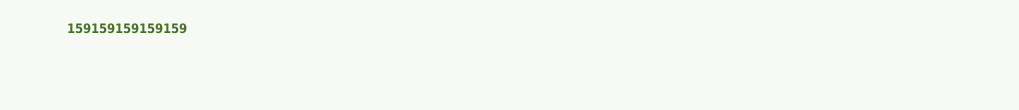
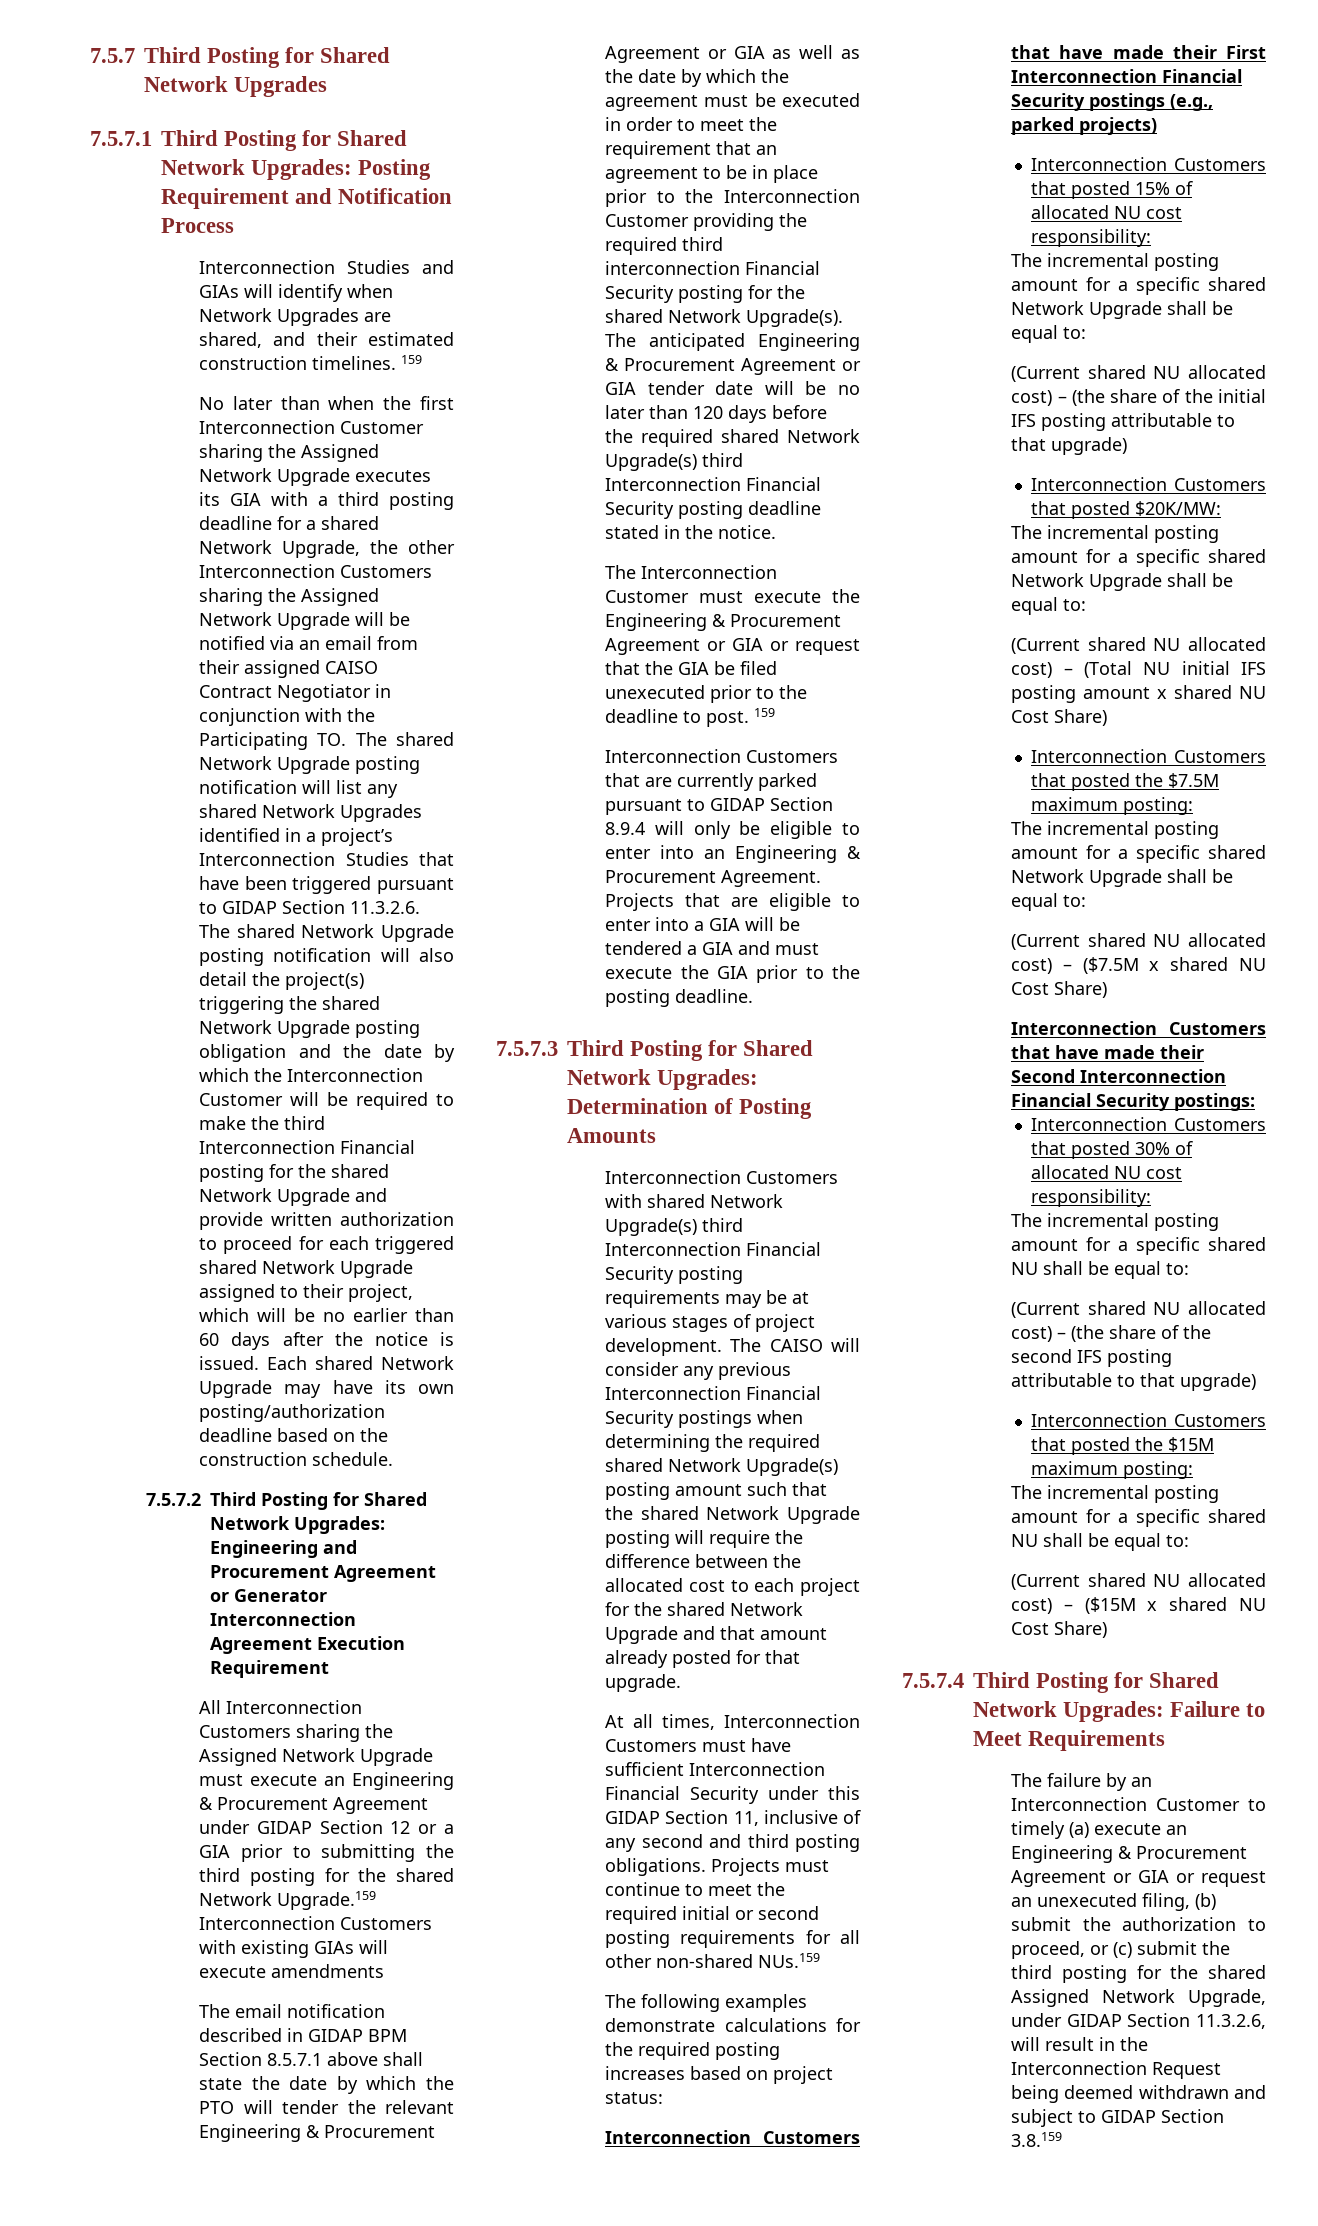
- 159159159159159
+ 7.5.7 Third Posting for Shared Network Upgrades
+ 7.5.7.1 Third Posting for Shared Network Upgrades: Posting Requirement and Notification Process
+ Interconnection Studies and GIAs will identify when Network Upgrades are shared, and their estimated construction timelines. 159
+ No later than when the first Interconnection Customer sharing the Assigned Network Upgrade executes its GIA with a third posting deadline for a shared Network Upgrade, the other Interconnection Customers sharing the Assigned Network Upgrade will be notified via an email from their assigned CAISO Contract Negotiator in conjunction with the Participating TO. The shared Network Upgrade posting notification will list any shared Network Upgrades identified in a project’s Interconnection Studies that have been triggered pursuant to GIDAP Section 11.3.2.6. The shared Network Upgrade posting notification will also detail the project(s) triggering the shared Network Upgrade posting obligation and the date by which the Interconnection Customer will be required to make the third Interconnection Financial posting for the shared Network Upgrade and provide written authorization to proceed for each triggered shared Network Upgrade assigned to their project, which will be no earlier than 60 days after the notice is issued. Each shared Network Upgrade may have its own posting/authorization deadline based on the construction schedule.
+ 7.5.7.2 Third Posting for Shared Network Upgrades: Engineering and Procurement Agreement or Generator Interconnection Agreement Execution Requirement
+ All Interconnection Customers sharing the Assigned Network Upgrade must execute an Engineering & Procurement Agreement under GIDAP Section 12 or a GIA prior to submitting the third posting for the shared Network Upgrade.159 Interconnection Customers with existing GIAs will execute amendments
+ The email notification described in GIDAP BPM Section 8.5.7.1 above shall state the date by which the PTO will tender the relevant Engineering & Procurement Agreement or GIA as well as the date by which the agreement must be executed in order to meet the requirement that an agreement to be in place prior to the Interconnection Customer providing the required third interconnection Financial Security posting for the shared Network Upgrade(s). The anticipated Engineering & Procurement Agreement or GIA tender date will be no later than 120 days before the required shared Network Upgrade(s) third Interconnection Financial Security posting deadline stated in the notice.
+ The Interconnection Customer must execute the Engineering & Procurement Agreement or GIA or request that the GIA be filed unexecuted prior to the deadline to post. 159
+ Interconnection Customers that are currently parked pursuant to GIDAP Section 8.9.4 will only be eligible to enter into an Engineering & Procurement Agreement. Projects that are eligible to enter into a GIA will be tendered a GIA and must execute the GIA prior to the posting deadline.
+ 7.5.7.3 Third Posting for Shared Network Upgrades: Determination of Posting Amounts
+ Interconnection Customers with shared Network Upgrade(s) third Interconnection Financial Security posting requirements may be at various stages of project development. The CAISO will consider any previous Interconnection Financial Security postings when determining the required shared Network Upgrade(s) posting amount such that the shared Network Upgrade posting will require the difference between the allocated cost to each project for the shared Network Upgrade and that amount already posted for that upgrade.
+ At all times, Interconnection Customers must have sufficient Interconnection Financial Security under this GIDAP Section 11, inclusive of any second and third posting obligations. Projects must continue to meet the required initial or second posting requirements for all other non-shared NUs.159
+ The following examples demonstrate calculations for the required posting increases based on project status:
+ Interconnection Customers that have made their First Interconnection Financial Security postings (e.g., parked projects)
+ Interconnection Customers that posted 15% of allocated NU cost responsibility:
+ The incremental posting amount for a specific shared Network Upgrade shall be equal to:
+ (Current shared NU allocated cost) – (the share of the initial IFS posting attributable to that upgrade)
+ Interconnection Customers that posted $20K/MW:
+ The incremental posting amount for a specific shared Network Upgrade shall be equal to:
+ (Current shared NU allocated cost) – (Total NU initial IFS posting amount x shared NU Cost Share)
+ Interconnection Customers that posted the $7.5M maximum posting:
+ The incremental posting amount for a specific shared Network Upgrade shall be equal to:
+ (Current shared NU allocated cost) – ($7.5M x shared NU Cost Share)
+ Interconnection Customers that have made their Second Interconnection Financial Security postings:
+ Interconnection Customers that posted 30% of allocated NU cost responsibility:
+ The incremental posting amount for a specific shared NU shall be equal to:
+ (Current shared NU allocated cost) – (the share of the second IFS posting attributable to that upgrade)
+ Interconnection Customers that posted the $15M maximum posting:
+ The incremental posting amount for a specific shared NU shall be equal to:
+ (Current shared NU allocated cost) – ($15M x shared NU Cost Share)
+ 7.5.7.4 Third Posting for Shared Network Upgrades: Failure to Meet Requirements
+ The failure by an Interconnection Customer to timely (a) execute an Engineering & Procurement Agreement or GIA or request an unexecuted filing, (b) submit the authorization to proceed, or (c) submit the third posting for the shared Assigned Network Upgrade, under GIDAP Section 11.3.2.6, will result in the Interconnection Request being deemed withdrawn and subject to GIDAP Section 3.8.159

